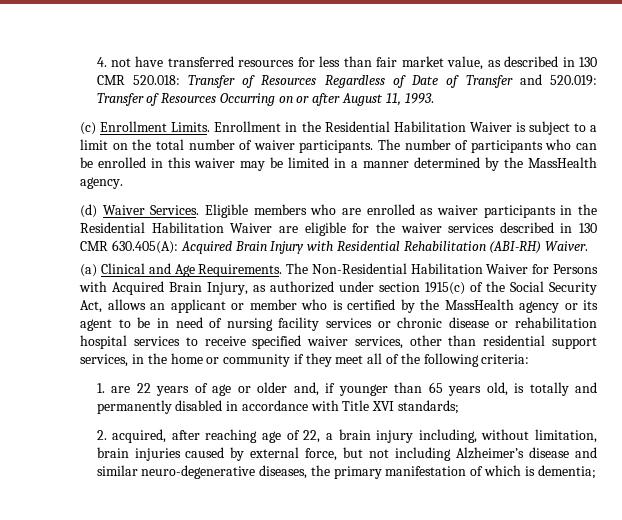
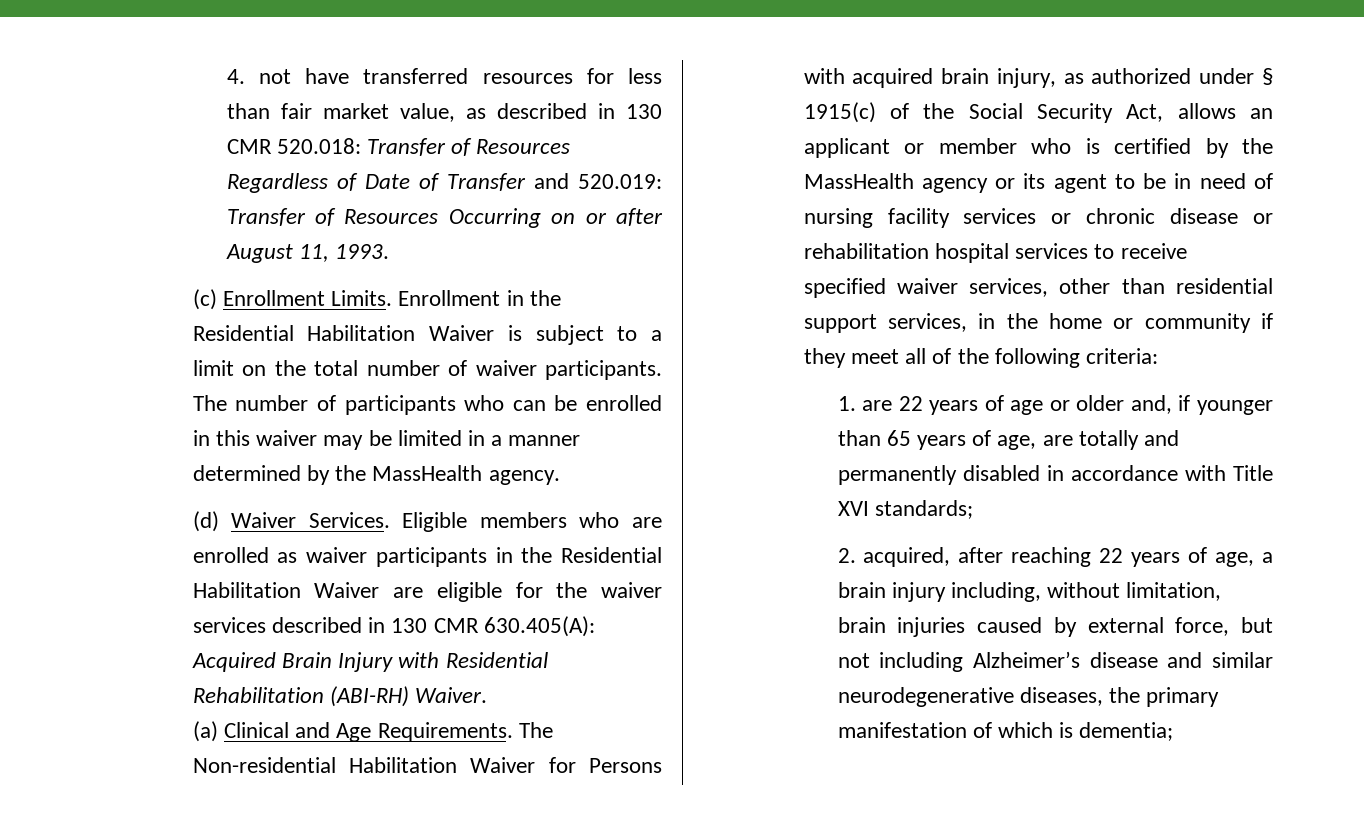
- The Non-Residential Habilitation Waiver for Persons with Acquired Brain Injury, as authorized under section 1915(c) of the Social Security Act, allows an applicant or member who is certified by the MassHealth agency or its agent to be in need of nursing facility services or chronic disease or rehabilitation hospital services to receive specified waiver services, other than residential support services, in the home or community if they meet all of the following criteria:
+ The Non-residential Habilitation Waiver for Persons with acquired brain injury, as authorized under § 1915(c) of the Social Security Act, allows an applicant or member who is certified by the MassHealth agency or its agent to be in need of nursing facility services or chronic disease or rehabilitation hospital services to receive specified waiver services, other than residential support services, in the home or community if they meet all of the following criteria:
- 1. are 22 years of age or older and, if younger than 65 years old, is totally and permanently disabled in accordance with Title XVI standards;
+ 1. are 22 years of age or older and, if younger than 65 years of age, are totally and permanently disabled in accordance with Title XVI standards;
- 2. acquired, after reaching age of 22, a brain injury including, without limitation, brain injuries caused by external force, but not including Alzheimer’s disease and similar neuro-degenerative diseases, the primary manifestation of which is dementia;
+ 2. acquired, after reaching 22 years of age, a brain injury including, without limitation, brain injuries caused by external force, but not including Alzheimer’s disease and similar neurodegenerative diseases, the primary manifestation of which is dementia;

